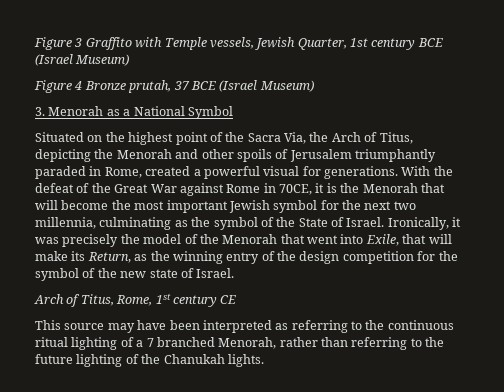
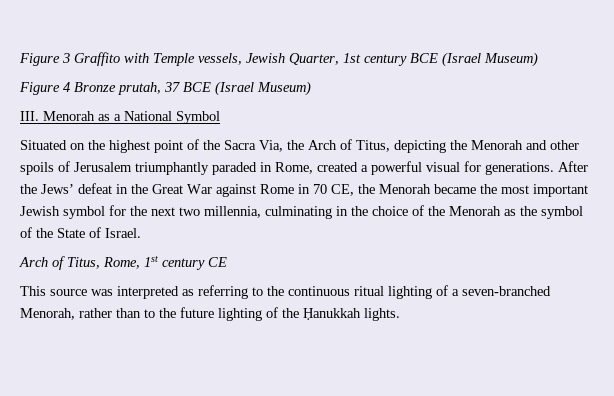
- 3. Menorah as a National Symbol
+ III. Menorah as a National Symbol
- With the defeat of the Great War against Rome in 70CE, it is the Menorah that will become the most important Jewish symbol for the next two millennia, culminating as the symbol of the State of Israel. Ironically, it was precisely the model of the Menorah that went into Exile, that will make its Return, as the winning entry of the design competition for the symbol of the new state of Israel.
+ After the Jews’ defeat in the Great War against Rome in 70 CE, the Menorah became the most important Jewish symbol for the next two millennia, culminating in the choice of the Menorah as the symbol of the State of Israel.
- This source may have been interpreted as referring to the continuous ritual lighting of a 7 branched Menorah, rather than referring to the future lighting of the Chanukah lights.
+ This source was interpreted as referring to the continuous ritual lighting of a seven-branched Menorah, rather than to the future lighting of the Ḥanukkah lights.

